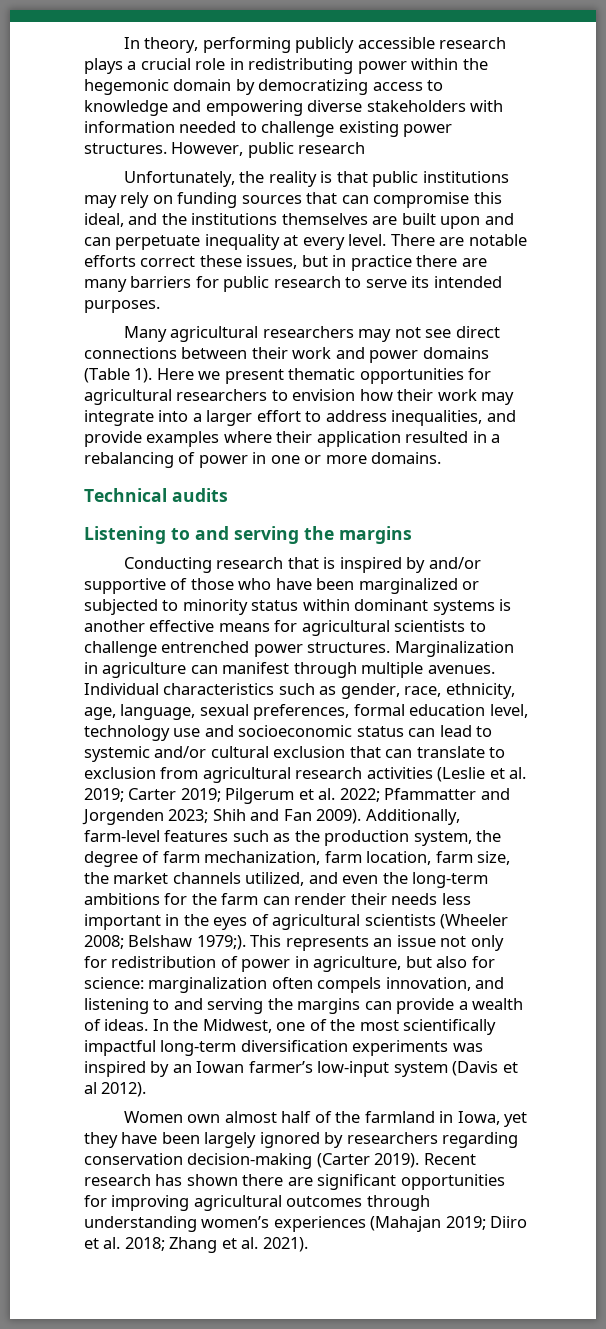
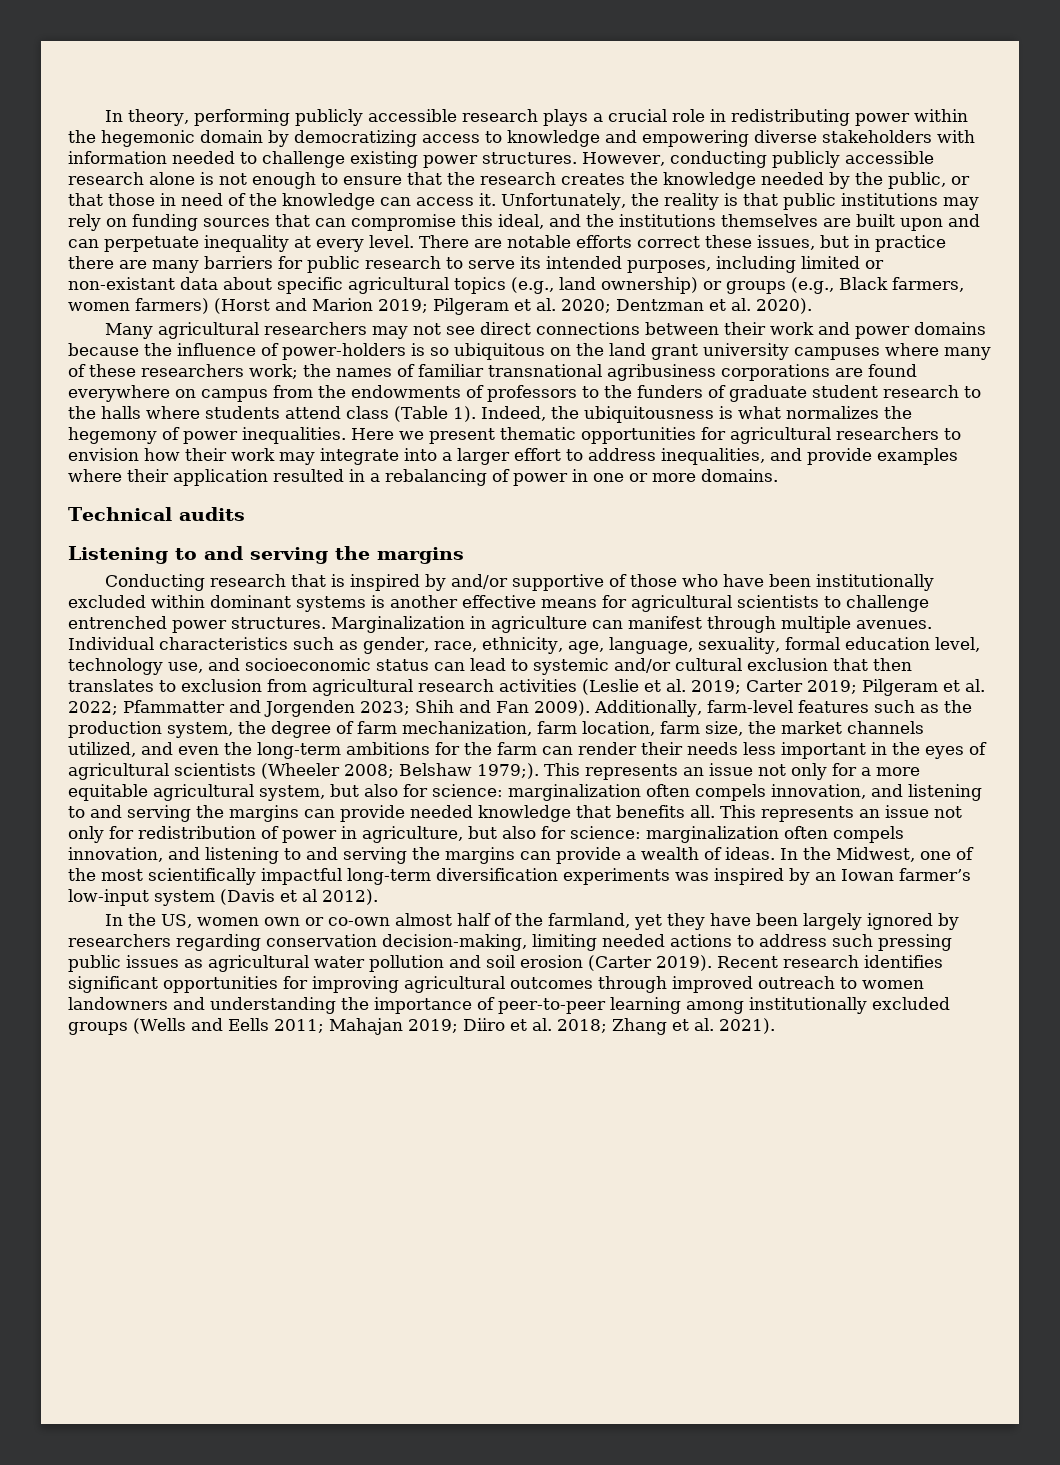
- However, public research
- Unfortunately, the reality is that public institutions may rely on funding sources that can compromise this ideal, and the institutions themselves are built upon and can perpetuate inequality at every level.
+ However, conducting publicly accessible research alone is not enough to ensure that the research creates the knowledge needed by the public, or that those in need of the knowledge can access it. Unfortunately, the reality is that public institutions may rely on funding sources that can compromise this ideal, and the institutions themselves are built upon and can perpetuate inequality at every level.
- There are notable efforts correct these issues, but in practice there are many barriers for public research to serve its intended purposes.
+ There are notable efforts correct these issues, but in practice there are many barriers for public research to serve its intended purposes, including limited or non-existant data about specific agricultural topics (e.g., land ownership) or groups (e.g., Black farmers, women farmers) (Horst and Marion 2019; Pilgeram et al. 2020; Dentzman et al. 2020).
- Many agricultural researchers may not see direct connections between their work and power domains (Table 1).
+ Many agricultural researchers may not see direct connections between their work and power domains because the influence of power-holders is so ubiquitous on the land grant university campuses where many of these researchers work; the names of familiar transnational agribusiness corporations are found everywhere on campus from the endowments of professors to the funders of graduate student research to the halls where students attend class (Table 1). Indeed, the ubiquitousness is what normalizes the hegemony of power inequalities.
- Conducting research that is inspired by and/or supportive of those who have been marginalized or subjected to minority status within dominant systems is another effective means for agricultural scientists to challenge entrenched power structures.
+ Conducting research that is inspired by and/or supportive of those who have been institutionally excluded within dominant systems is another effective means for agricultural scientists to challenge entrenched power structures.
- Individual characteristics such as gender, race, ethnicity, age, language, sexual preferences, formal education level, technology use and socioeconomic status can lead to systemic and/or cultural exclusion that can translate to exclusion from agricultural research activities (Leslie et al. 2019; Carter 2019; Pilgerum et al. 2022; Pfammatter and Jorgenden 2023; Shih and Fan 2009).
+ Individual characteristics such as gender, race, ethnicity, age, language, sexuality, formal education level, technology use, and socioeconomic status can lead to systemic and/or cultural exclusion that then translates to exclusion from agricultural research activities (Leslie et al. 2019; Carter 2019; Pilgeram et al. 2022; Pfammatter and Jorgenden 2023; Shih and Fan 2009).
- This represents an issue not only for redistribution of power in agriculture, but also for science: marginalization often compels innovation, and listening to and serving the margins can provide a wealth of ideas.
+ This represents an issue not only for a more equitable agricultural system, but also for science: marginalization often compels innovation, and listening to and serving the margins can provide needed knowledge that benefits all. This represents an issue not only for redistribution of power in agriculture, but also for science: marginalization often compels innovation, and listening to and serving the margins can provide a wealth of ideas.
- Women own almost half of the farmland in Iowa, yet they have been largely ignored by researchers regarding conservation decision-making (Carter 2019). Recent research has shown there are significant opportunities for improving agricultural outcomes through understanding women’s experiences (Mahajan 2019; Diiro et al. 2018; Zhang et al. 2021).
+ In the US, women own or co-own almost half of the farmland, yet they have been largely ignored by researchers regarding conservation decision-making, limiting needed actions to address such pressing public issues as agricultural water pollution and soil erosion (Carter 2019). Recent research identifies significant opportunities for improving agricultural outcomes through improved outreach to women landowners and understanding the importance of peer-to-peer learning among institutionally excluded groups (Wells and Eells 2011; Mahajan 2019; Diiro et al. 2018; Zhang et al. 2021).

